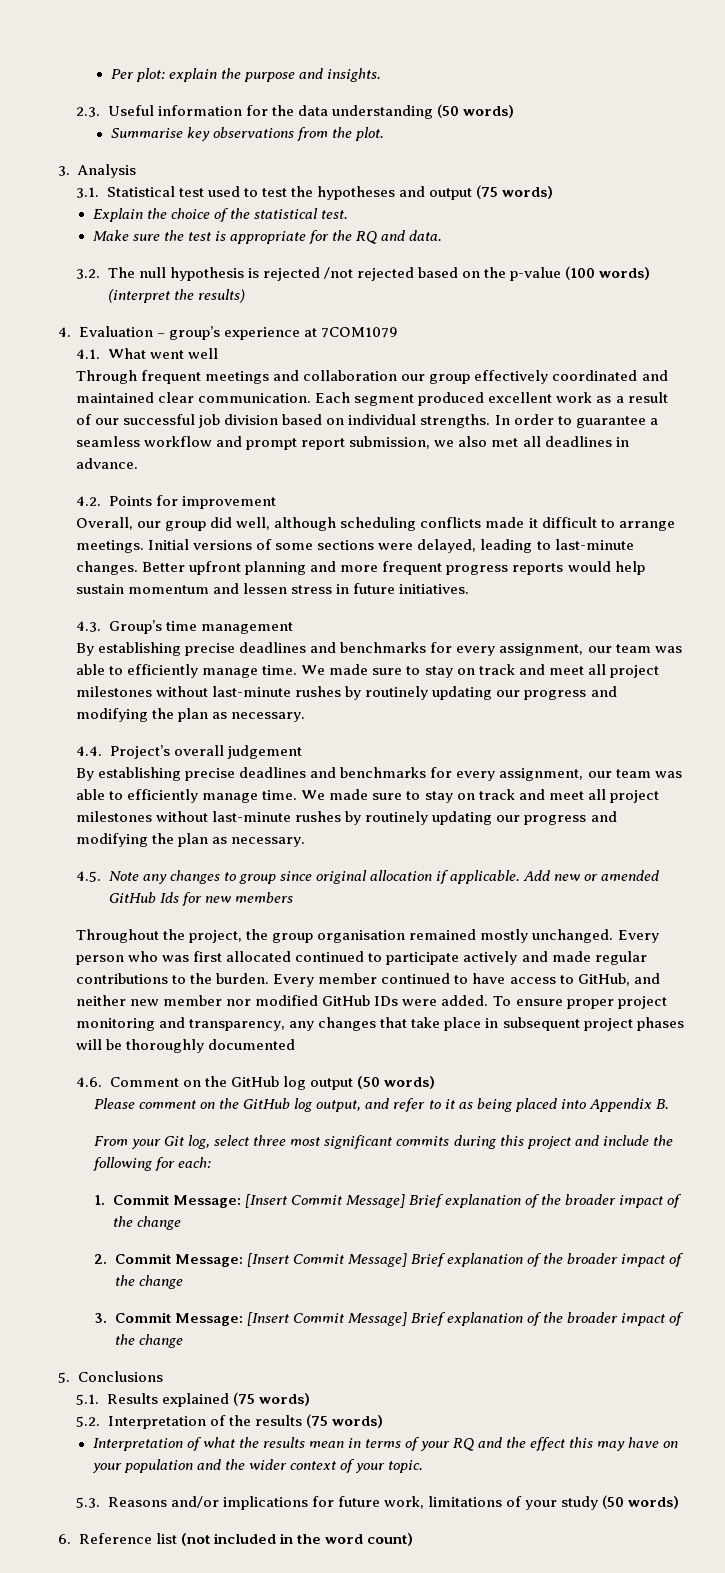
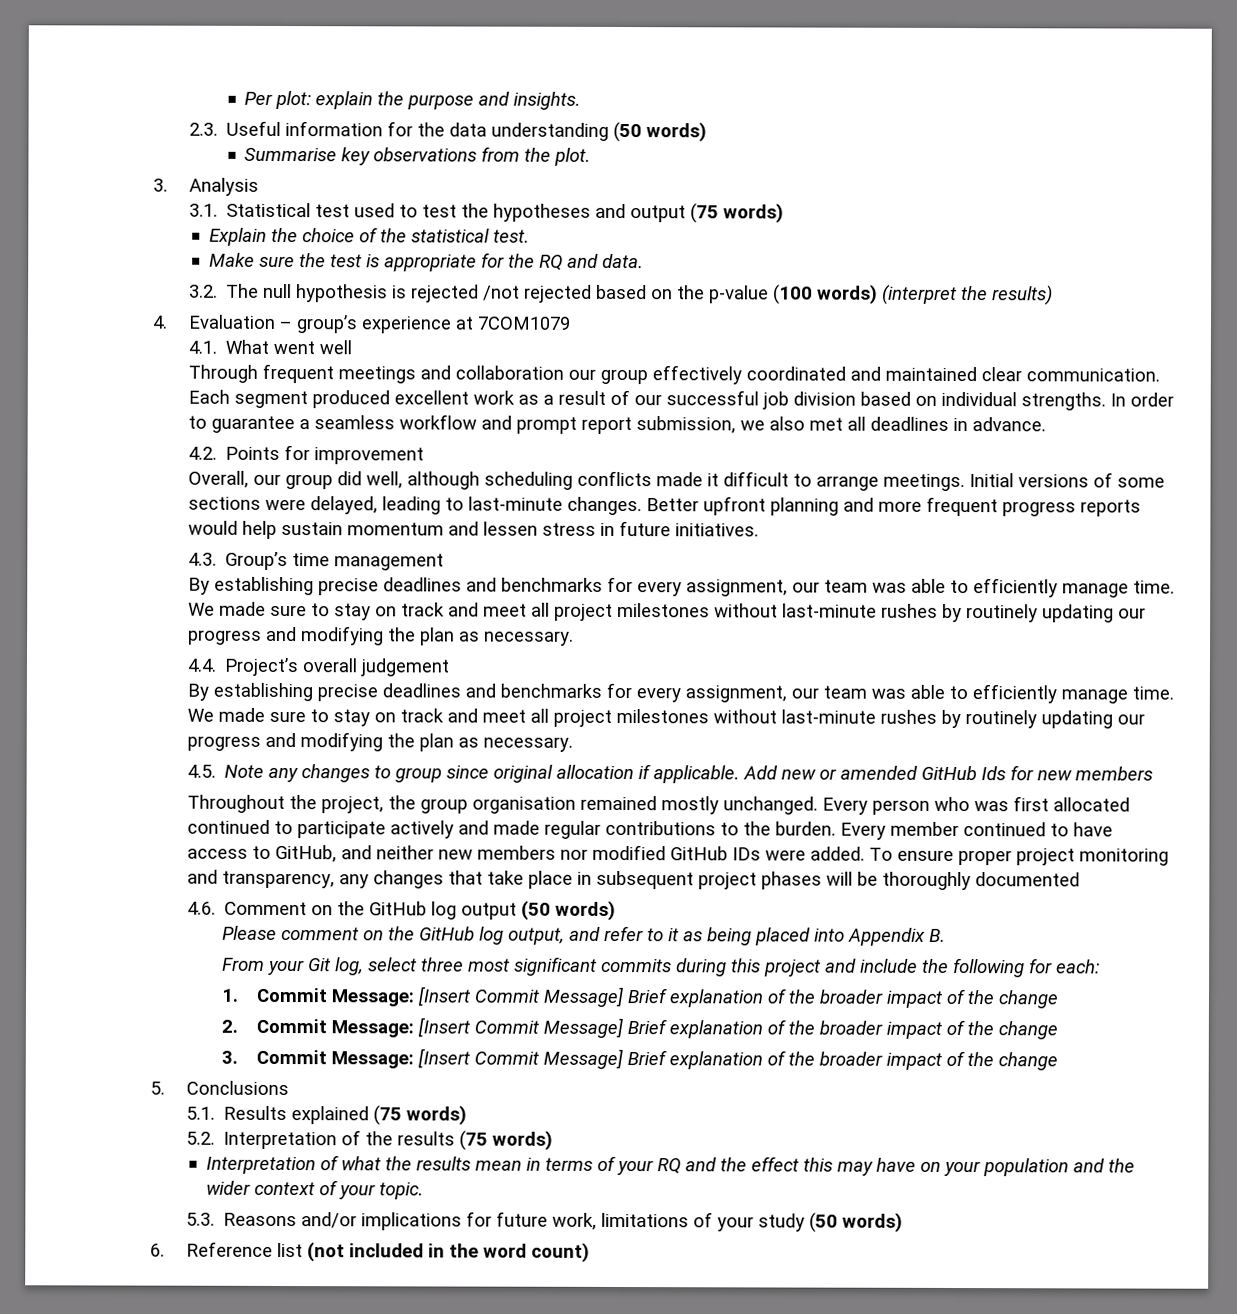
- Every member continued to have access to GitHub, and neither new member nor modified GitHub IDs were added.
+ Every member continued to have access to GitHub, and neither new members nor modified GitHub IDs were added.

